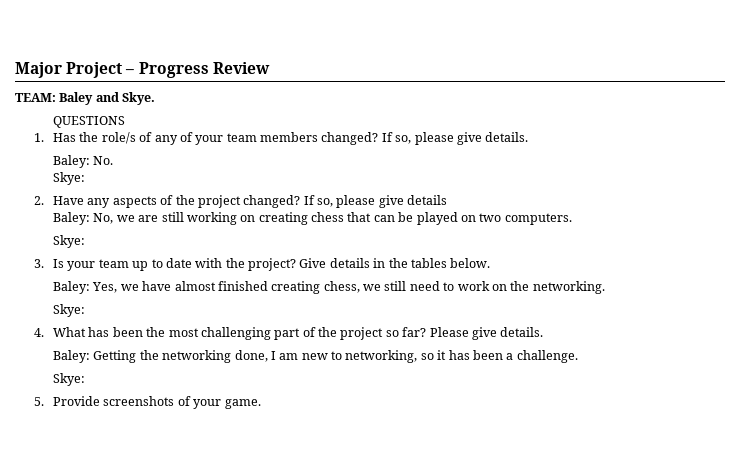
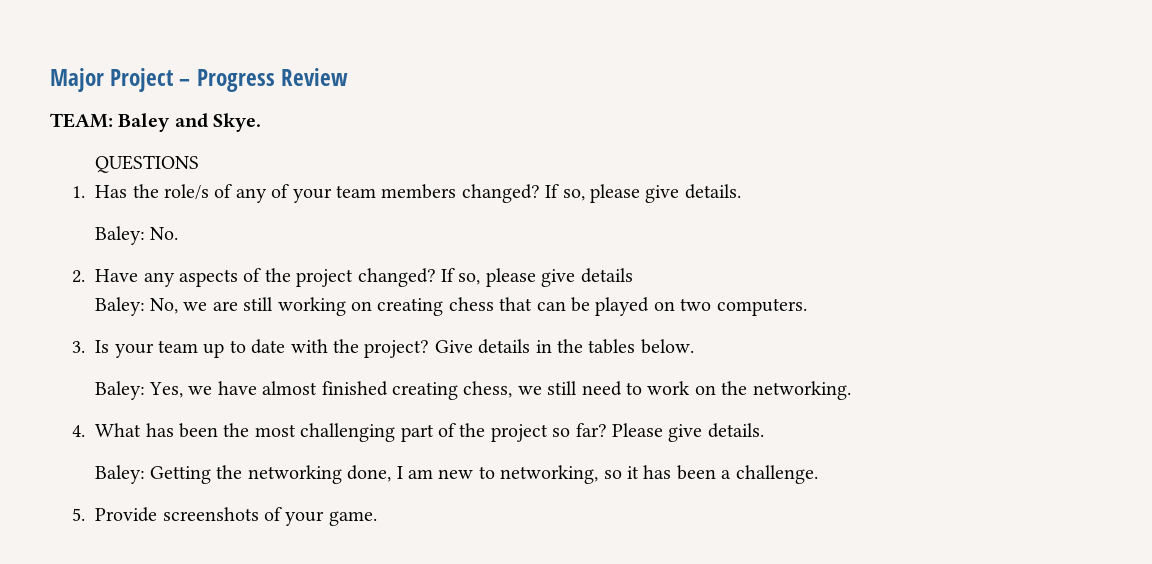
  Baley: No.
- Skye:
  Baley: No, we are still working on creating chess that can be played on two computers.
- Skye:
  Baley: Yes, we have almost finished creating chess, we still need to work on the networking.
- Skye:
  Baley: Getting the networking done, I am new to networking, so it has been a challenge.
- Skye:

